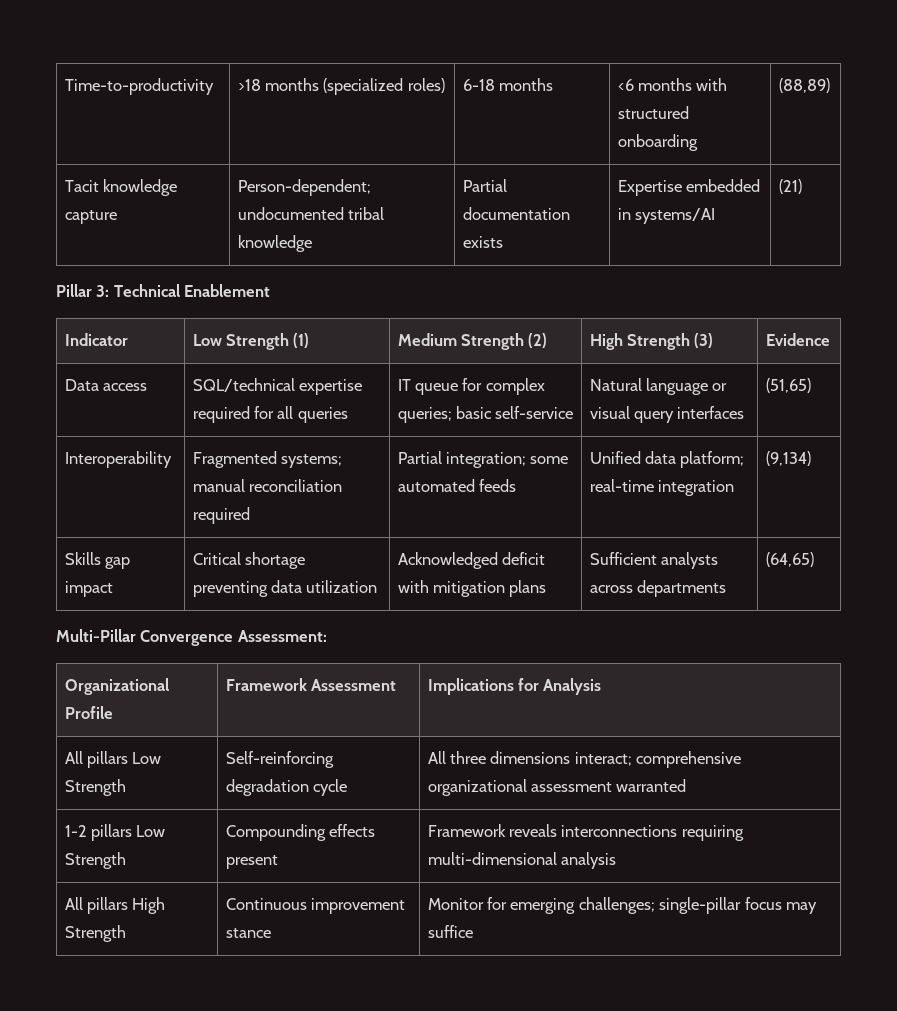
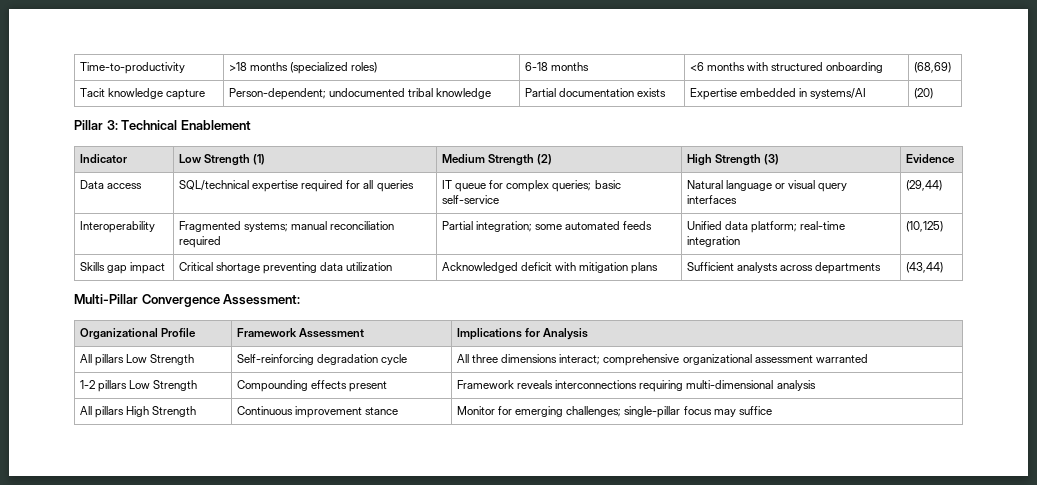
- Time-to-productivity | >18 months (specialized roles) | 6-18 months | <6 months with structured onboarding | (88,89)
+ Time-to-productivity | >18 months (specialized roles) | 6-18 months | <6 months with structured onboarding | (68,69)
- Tacit knowledge capture | Person-dependent; undocumented tribal knowledge | Partial documentation exists | Expertise embedded in systems/AI | (21)
+ Tacit knowledge capture | Person-dependent; undocumented tribal knowledge | Partial documentation exists | Expertise embedded in systems/AI | (20)
- Data access | SQL/technical expertise required for all queries | IT queue for complex queries; basic self-service | Natural language or visual query interfaces | (51,65)
+ Data access | SQL/technical expertise required for all queries | IT queue for complex queries; basic self-service | Natural language or visual query interfaces | (29,44)
- Interoperability | Fragmented systems; manual reconciliation required | Partial integration; some automated feeds | Unified data platform; real-time integration | (9,134)
+ Interoperability | Fragmented systems; manual reconciliation required | Partial integration; some automated feeds | Unified data platform; real-time integration | (10,125)
- Skills gap impact | Critical shortage preventing data utilization | Acknowledged deficit with mitigation plans | Sufficient analysts across departments | (64,65)
+ Skills gap impact | Critical shortage preventing data utilization | Acknowledged deficit with mitigation plans | Sufficient analysts across departments | (43,44)

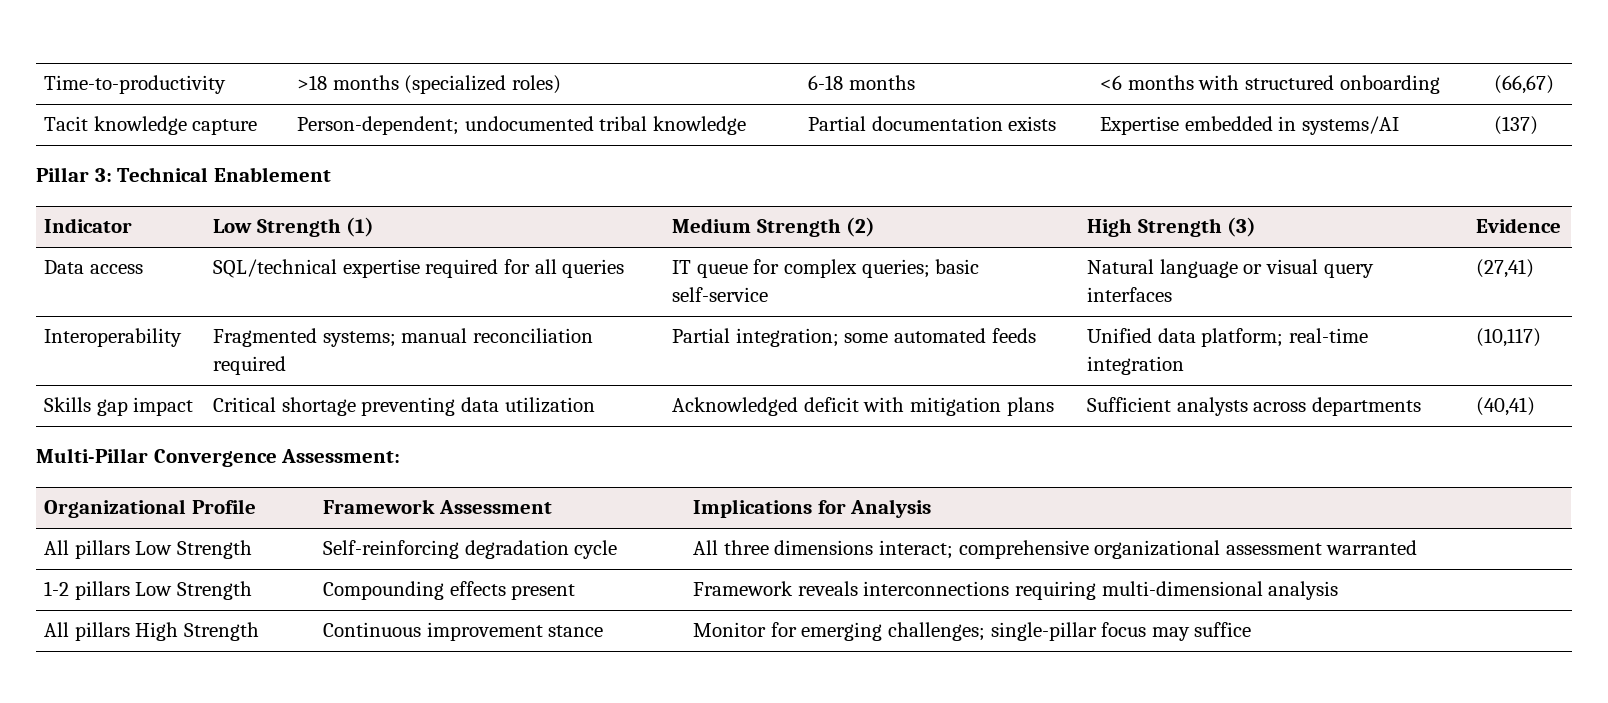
- Time-to-productivity | >18 months (specialized roles) | 6-18 months | <6 months with structured onboarding | (68,69)
+ Time-to-productivity | >18 months (specialized roles) | 6-18 months | <6 months with structured onboarding | (66,67)
- Tacit knowledge capture | Person-dependent; undocumented tribal knowledge | Partial documentation exists | Expertise embedded in systems/AI | (20)
+ Tacit knowledge capture | Person-dependent; undocumented tribal knowledge | Partial documentation exists | Expertise embedded in systems/AI | (137)
- Data access | SQL/technical expertise required for all queries | IT queue for complex queries; basic self-service | Natural language or visual query interfaces | (29,44)
+ Data access | SQL/technical expertise required for all queries | IT queue for complex queries; basic self-service | Natural language or visual query interfaces | (27,41)
- Interoperability | Fragmented systems; manual reconciliation required | Partial integration; some automated feeds | Unified data platform; real-time integration | (10,125)
+ Interoperability | Fragmented systems; manual reconciliation required | Partial integration; some automated feeds | Unified data platform; real-time integration | (10,117)
- Skills gap impact | Critical shortage preventing data utilization | Acknowledged deficit with mitigation plans | Sufficient analysts across departments | (43,44)
+ Skills gap impact | Critical shortage preventing data utilization | Acknowledged deficit with mitigation plans | Sufficient analysts across departments | (40,41)

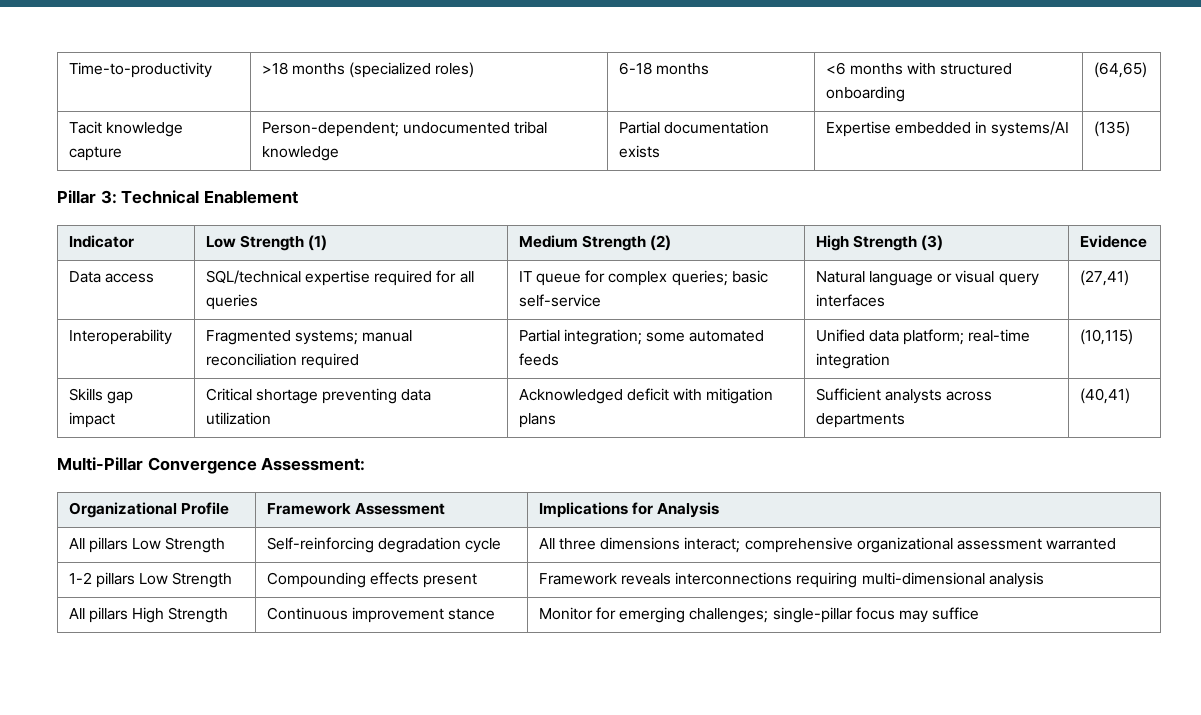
- Time-to-productivity | >18 months (specialized roles) | 6-18 months | <6 months with structured onboarding | (66,67)
+ Time-to-productivity | >18 months (specialized roles) | 6-18 months | <6 months with structured onboarding | (64,65)
- Tacit knowledge capture | Person-dependent; undocumented tribal knowledge | Partial documentation exists | Expertise embedded in systems/AI | (137)
+ Tacit knowledge capture | Person-dependent; undocumented tribal knowledge | Partial documentation exists | Expertise embedded in systems/AI | (135)
- Interoperability | Fragmented systems; manual reconciliation required | Partial integration; some automated feeds | Unified data platform; real-time integration | (10,117)
+ Interoperability | Fragmented systems; manual reconciliation required | Partial integration; some automated feeds | Unified data platform; real-time integration | (10,115)

